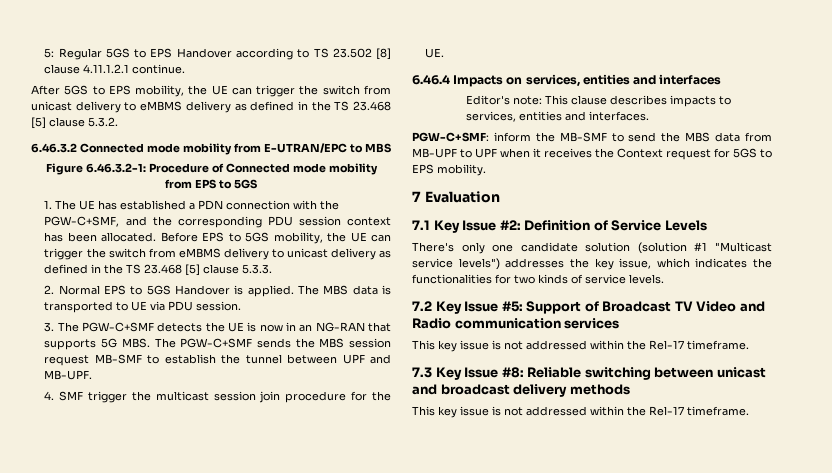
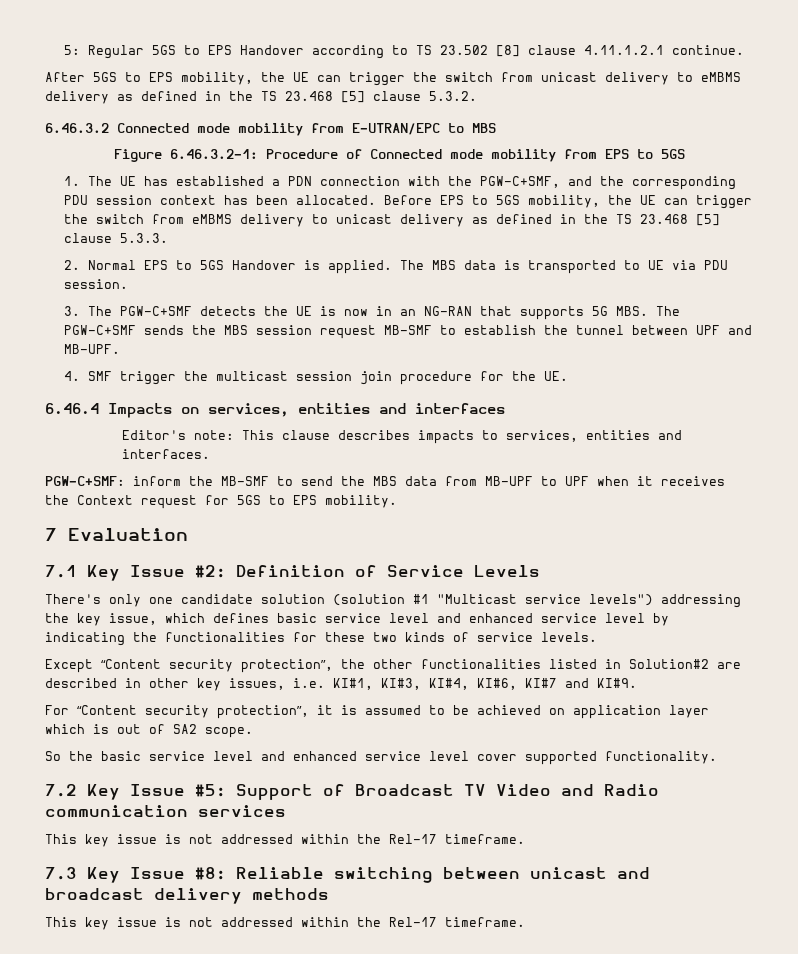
- There's only one candidate solution (solution #1 "Multicast service levels") addresses the key issue, which indicates the functionalities for two kinds of service levels.
+ There's only one candidate solution (solution #1 "Multicast service levels") addressing the key issue, which defines basic service level and enhanced service level by indicating the functionalities for these two kinds of service levels.
+ Except “Content security protection”, the other functionalities listed in Solution#2 are described in other key issues, i.e. KI#1, KI#3, KI#4, KI#6, KI#7 and KI#9.
+ For “Content security protection”, it is assumed to be achieved on application layer which is out of SA2 scope.
+ So the basic service level and enhanced service level cover supported functionality.

